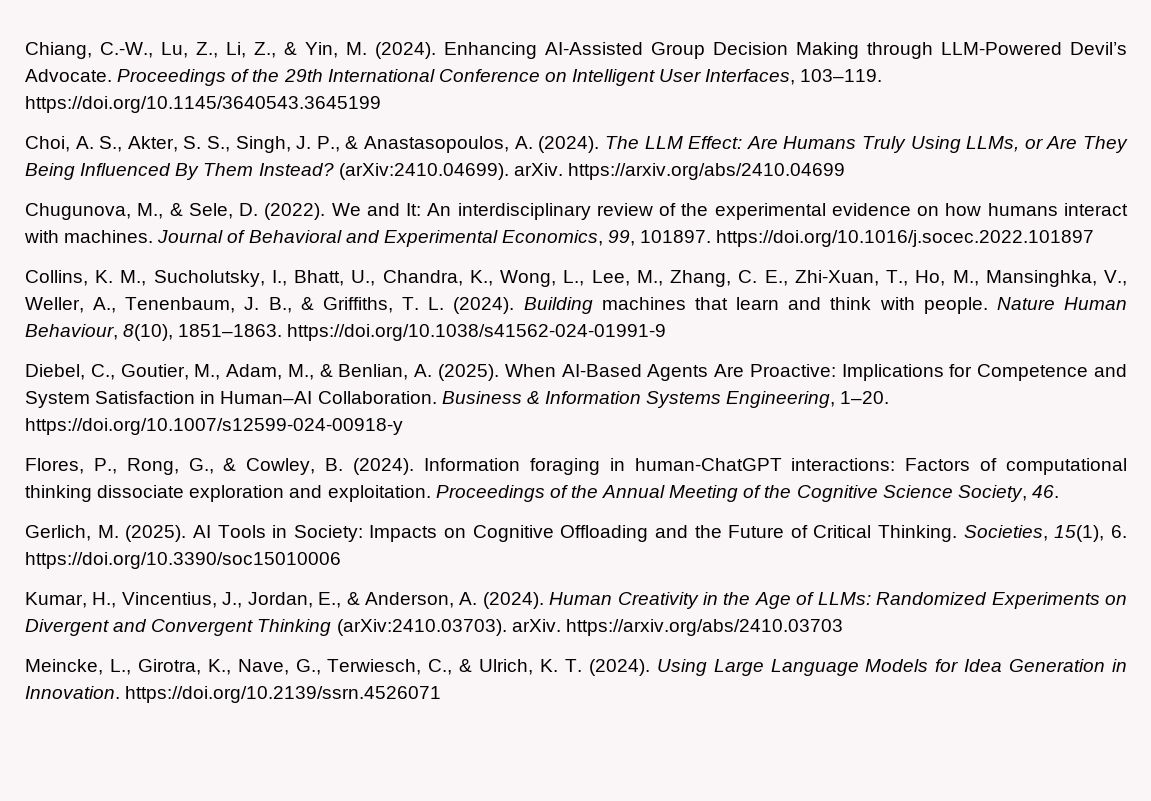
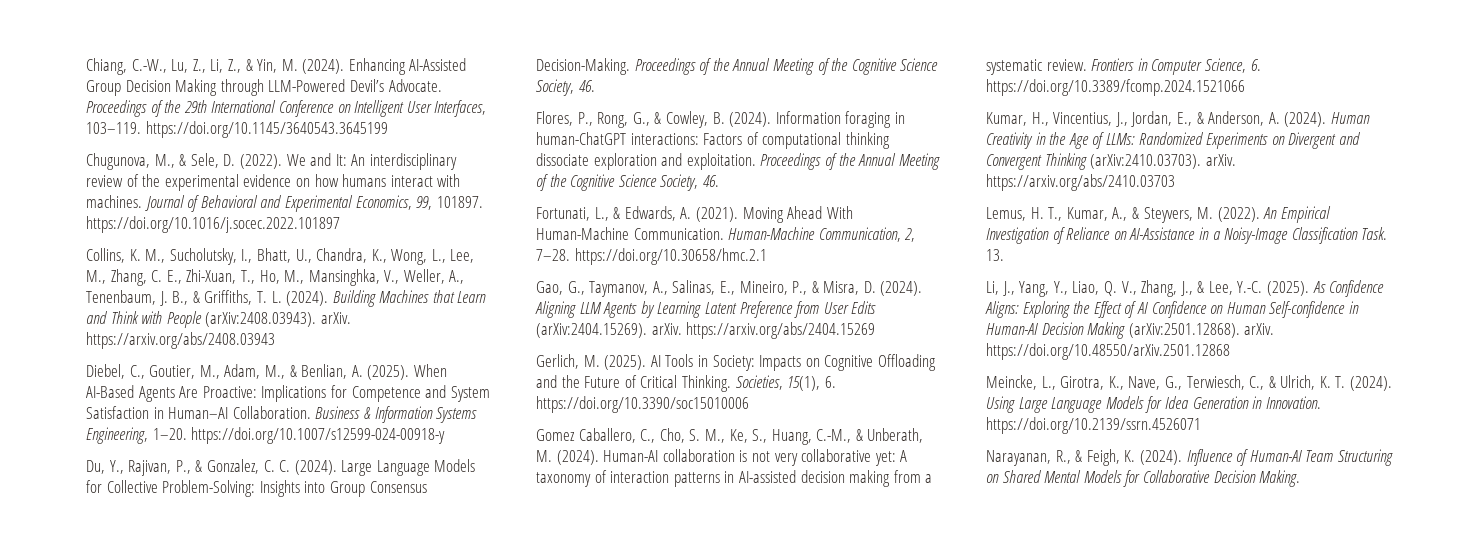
- Choi, A. S., Akter, S. S., Singh, J. P., & Anastasopoulos, A. (2024). The LLM Effect: Are Humans Truly Using LLMs, or Are They Being Influenced By Them Instead? (arXiv:2410.04699). arXiv. https://arxiv.org/abs/2410.04699
- Building machines that learn and think with people. Nature Human Behaviour, 8(10), 1851–1863. https://doi.org/10.1038/s41562-024-01991-9
+ Building Machines that Learn and Think with People (arXiv:2408.03943). arXiv. https://arxiv.org/abs/2408.03943
+ Du, Y., Rajivan, P., & Gonzalez, C. C. (2024). Large Language Models for Collective Problem-Solving: Insights into Group Consensus Decision-Making. Proceedings of the Annual Meeting of the Cognitive Science Society, 46.
+ Fortunati, L., & Edwards, A. (2021). Moving Ahead With Human-Machine Communication. Human-Machine Communication, 2, 7–28. https://doi.org/10.30658/hmc.2.1
+ Gao, G., Taymanov, A., Salinas, E., Mineiro, P., & Misra, D. (2024). Aligning LLM Agents by Learning Latent Preference from User Edits (arXiv:2404.15269). arXiv. https://arxiv.org/abs/2404.15269
+ Gomez Caballero, C., Cho, S. M., Ke, S., Huang, C.-M., & Unberath, M. (2024). Human-AI collaboration is not very collaborative yet: A taxonomy of interaction patterns in AI-assisted decision making from a systematic review. Frontiers in Computer Science, 6. https://doi.org/10.3389/fcomp.2024.1521066
+ Lemus, H. T., Kumar, A., & Steyvers, M. (2022). An Empirical Investigation of Reliance on AI-Assistance in a Noisy-Image Classification Task. 13.
+ Li, J., Yang, Y., Liao, Q. V., Zhang, J., & Lee, Y.-C. (2025). As Confidence Aligns: Exploring the Effect of AI Confidence on Human Self-confidence in Human-AI Decision Making (arXiv:2501.12868). arXiv. https://doi.org/10.48550/arXiv.2501.12868
+ Narayanan, R., & Feigh, K. (2024). Influence of Human-AI Team Structuring on Shared Mental Models for Collaborative Decision Making.

